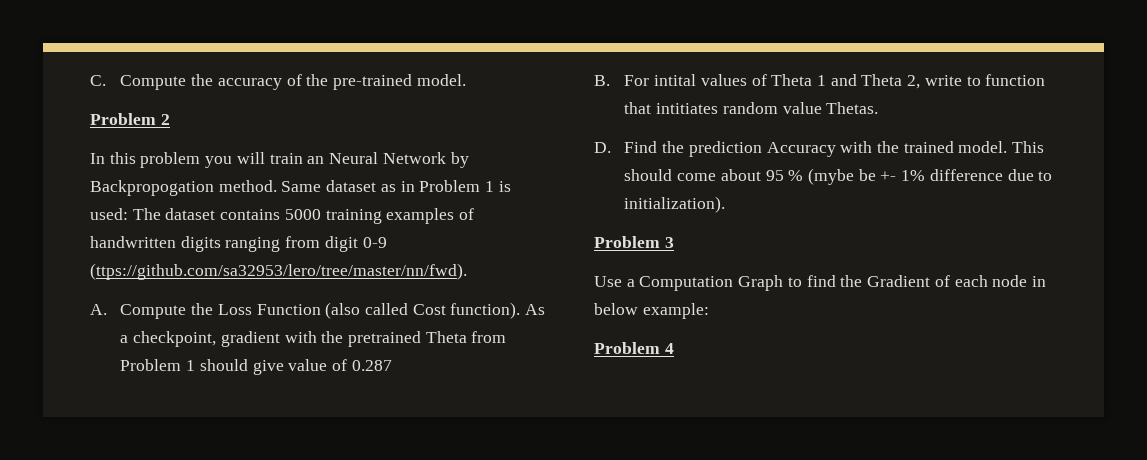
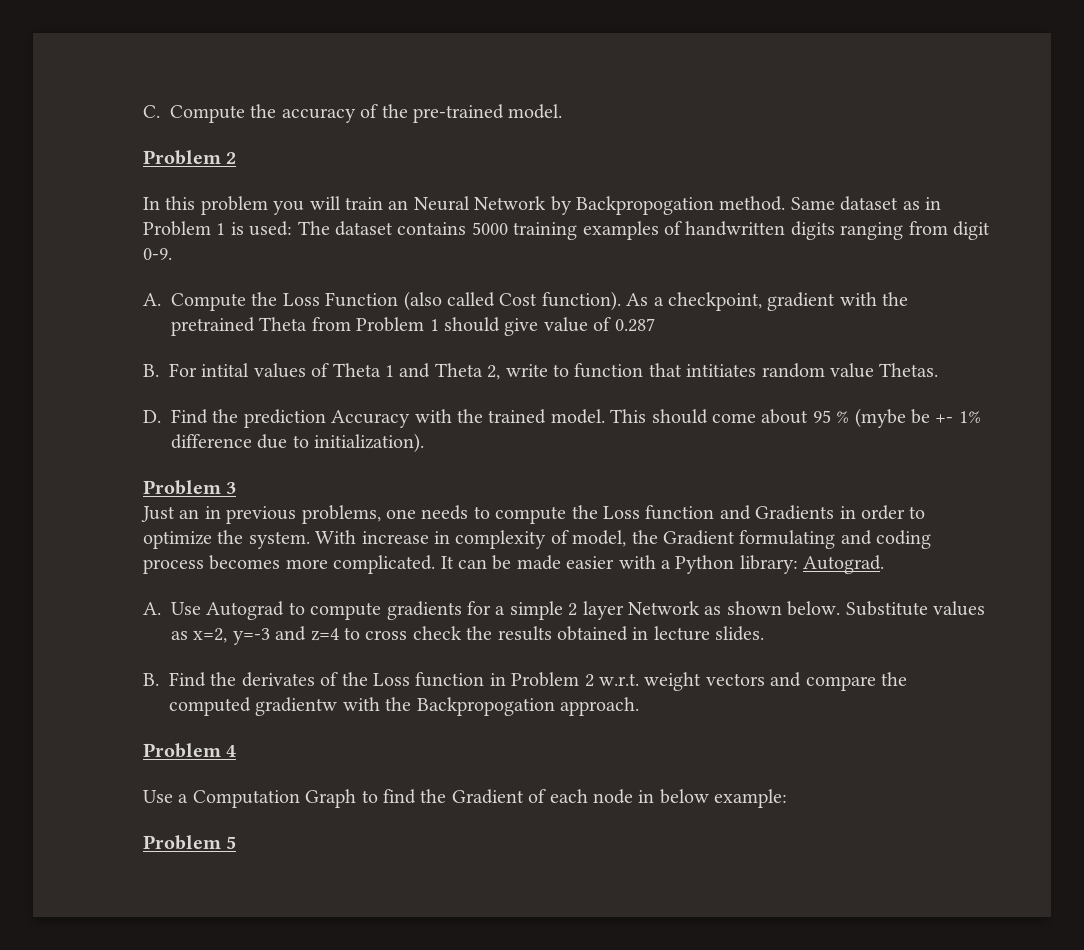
- Same dataset as in Problem 1 is used: The dataset contains 5000 training examples of handwritten digits ranging from digit 0-9 (ttps://github.com/sa32953/lero/tree/master/nn/fwd).
+ Same dataset as in Problem 1 is used: The dataset contains 5000 training examples of handwritten digits ranging from digit 0-9.
+ Just an in previous problems, one needs to compute the Loss function and Gradients in order to optimize the system. With increase in complexity of model, the Gradient formulating and coding process becomes more complicated. It can be made easier with a Python library: Autograd.
+ A. Use Autograd to compute gradients for a simple 2 layer Network as shown below. Substitute values as x=2, y=-3 and z=4 to cross check the results obtained in lecture slides.
+ B. Find the derivates of the Loss function in Problem 2 w.r.t. weight vectors and compare the computed gradientw with the Backpropogation approach.
+ Problem 4
- Problem 4
+ Problem 5

